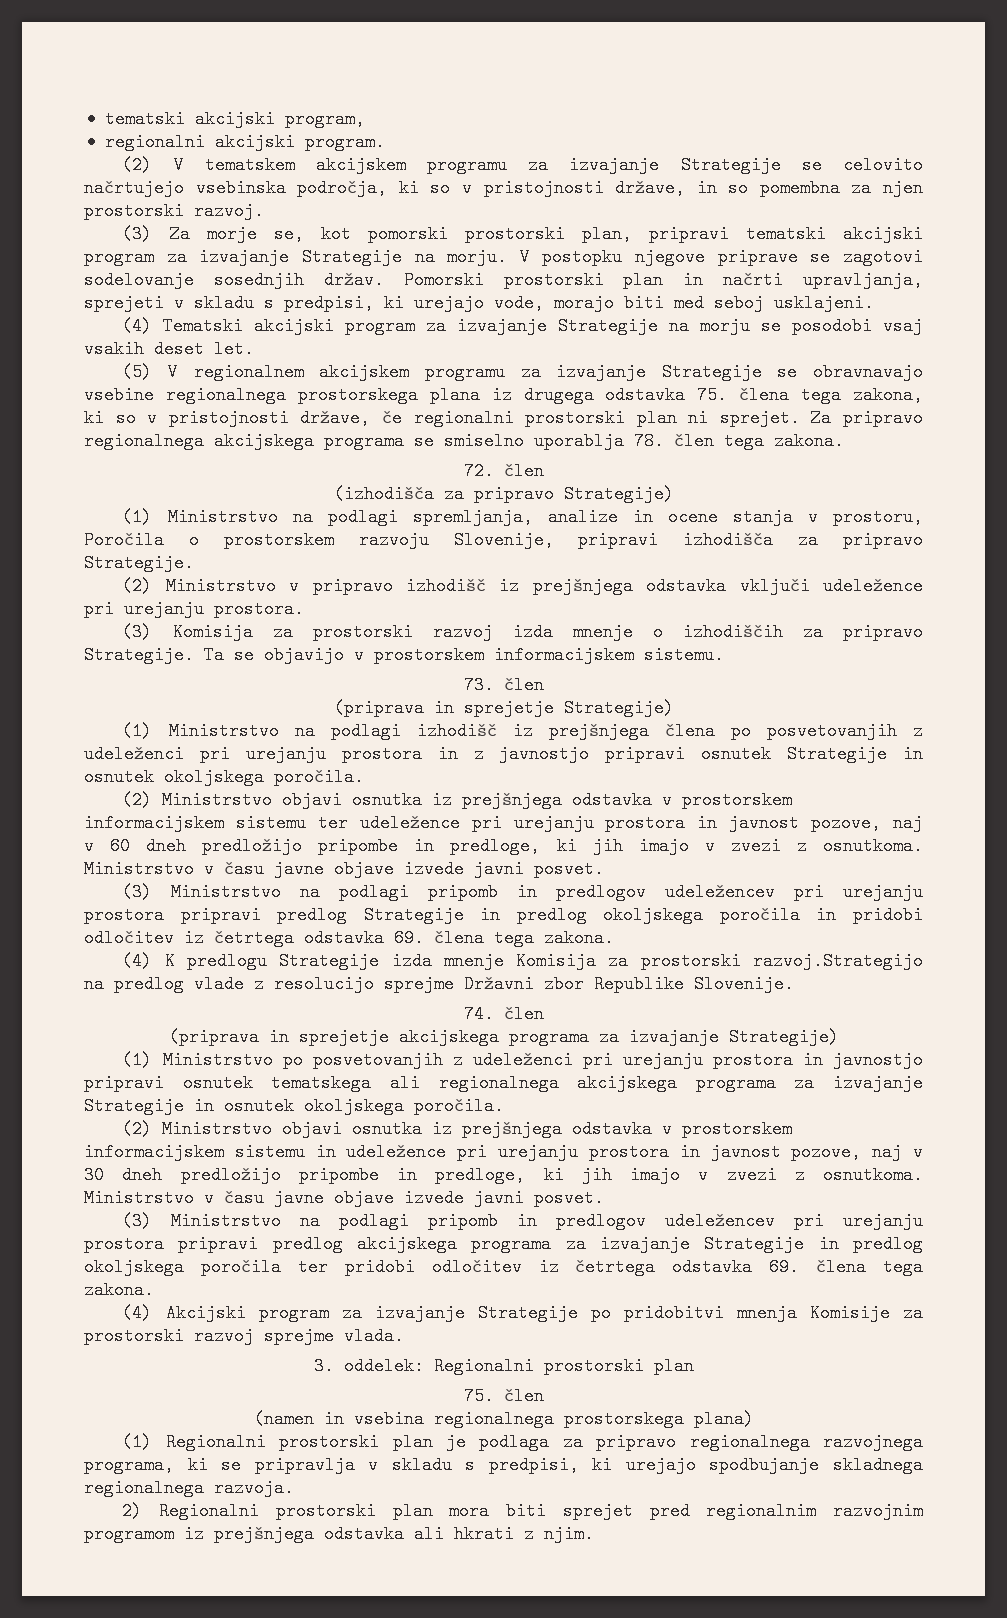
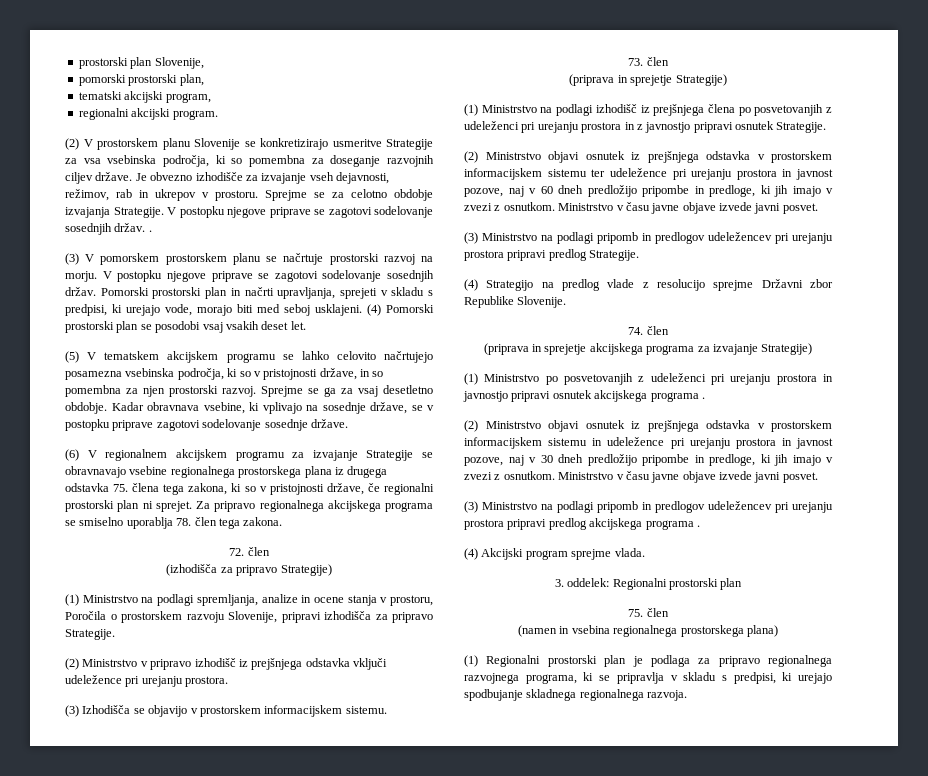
+ prostorski plan Slovenije,
+ pomorski prostorski plan,
- (2) V tematskem akcijskem programu za izvajanje Strategije se celovito načrtujejo vsebinska področja, ki so v pristojnosti države, in so pomembna za njen prostorski razvoj.
- (3) Za morje se, kot pomorski prostorski plan, pripravi tematski akcijski program za izvajanje Strategije na morju.
+ (2) V prostorskem planu Slovenije se konkretizirajo usmeritve Strategije za vsa vsebinska področja, ki so pomembna za doseganje razvojnih ciljev države. Je obvezno izhodišče za izvajanje vseh dejavnosti, režimov, rab in ukrepov v prostoru. Sprejme se za celotno obdobje izvajanja Strategije. V postopku njegove priprave se zagotovi sodelovanje sosednjih držav. .
+ (3) V pomorskem prostorskem planu se načrtuje prostorski razvoj na morju.
- Pomorski prostorski plan in načrti upravljanja, sprejeti v skladu s predpisi, ki urejajo vode, morajo biti med seboj usklajeni.
- (4) Tematski akcijski program za izvajanje Strategije na morju se posodobi vsaj vsakih deset let.
+ Pomorski prostorski plan in načrti upravljanja, sprejeti v skladu s predpisi, ki urejajo vode, morajo biti med seboj usklajeni. (4) Pomorski prostorski plan se posodobi vsaj vsakih deset let.
- (5) V regionalnem akcijskem programu za izvajanje Strategije se obravnavajo vsebine regionalnega prostorskega plana iz drugega odstavka 75. člena tega zakona, ki so v pristojnosti države, če regionalni prostorski plan ni sprejet.
+ (5) V tematskem akcijskem programu se lahko celovito načrtujejo posamezna vsebinska področja, ki so v pristojnosti države, in so pomembna za njen prostorski razvoj. Sprejme se ga za vsaj desetletno obdobje. Kadar obravnava vsebine, ki vplivajo na sosednje države, se v postopku priprave zagotovi sodelovanje sosednje države.
+ (6) V regionalnem akcijskem programu za izvajanje Strategije se obravnavajo vsebine regionalnega prostorskega plana iz drugega odstavka 75. člena tega zakona, ki so v pristojnosti države, če regionalni prostorski plan ni sprejet.
- (3) Komisija za prostorski razvoj izda mnenje o izhodiščih za pripravo Strategije. Ta se objavijo v prostorskem informacijskem sistemu.
+ (3) Izhodišča se objavijo v prostorskem informacijskem sistemu.
- (1) Ministrstvo na podlagi izhodišč iz prejšnjega člena po posvetovanjih z udeleženci pri urejanju prostora in z javnostjo pripravi osnutek Strategije in osnutek okoljskega poročila.
- (2) Ministrstvo objavi osnutka iz prejšnjega odstavka v prostorskem informacijskem sistemu ter udeležence pri urejanju prostora in javnost pozove, naj v 60 dneh predložijo pripombe in predloge, ki jih imajo v zvezi z osnutkoma.
+ (1) Ministrstvo na podlagi izhodišč iz prejšnjega člena po posvetovanjih z udeleženci pri urejanju prostora in z javnostjo pripravi osnutek Strategije.
+ (2) Ministrstvo objavi osnutek iz prejšnjega odstavka v prostorskem informacijskem sistemu ter udeležence pri urejanju prostora in javnost pozove, naj v 60 dneh predložijo pripombe in predloge, ki jih imajo v zvezi z osnutkom.
- (3) Ministrstvo na podlagi pripomb in predlogov udeležencev pri urejanju prostora pripravi predlog Strategije in predlog okoljskega poročila in pridobi odločitev iz četrtega odstavka 69. člena tega zakona.
- (4) K predlogu Strategije izda mnenje Komisija za prostorski razvoj.Strategijo na predlog vlade z resolucijo sprejme Državni zbor Republike Slovenije.
+ (3) Ministrstvo na podlagi pripomb in predlogov udeležencev pri urejanju prostora pripravi predlog Strategije.
+ (4) Strategijo na predlog vlade z resolucijo sprejme Državni zbor Republike Slovenije.
- (1) Ministrstvo po posvetovanjih z udeleženci pri urejanju prostora in javnostjo pripravi osnutek tematskega ali regionalnega akcijskega programa za izvajanje Strategije in osnutek okoljskega poročila.
- (2) Ministrstvo objavi osnutka iz prejšnjega odstavka v prostorskem informacijskem sistemu in udeležence pri urejanju prostora in javnost pozove, naj v 30 dneh predložijo pripombe in predloge, ki jih imajo v zvezi z osnutkoma.
+ (1) Ministrstvo po posvetovanjih z udeleženci pri urejanju prostora in javnostjo pripravi osnutek akcijskega programa .
+ (2) Ministrstvo objavi osnutek iz prejšnjega odstavka v prostorskem informacijskem sistemu in udeležence pri urejanju prostora in javnost pozove, naj v 30 dneh predložijo pripombe in predloge, ki jih imajo v zvezi z osnutkom.
- (3) Ministrstvo na podlagi pripomb in predlogov udeležencev pri urejanju prostora pripravi predlog akcijskega programa za izvajanje Strategije in predlog okoljskega poročila ter pridobi odločitev iz četrtega odstavka 69. člena tega zakona.
- (4) Akcijski program za izvajanje Strategije po pridobitvi mnenja Komisije za prostorski razvoj sprejme vlada.
+ (3) Ministrstvo na podlagi pripomb in predlogov udeležencev pri urejanju prostora pripravi predlog akcijskega programa .
+ (4) Akcijski program sprejme vlada.
- 2) Regionalni prostorski plan mora biti sprejet pred regionalnim razvojnim programom iz prejšnjega odstavka ali hkrati z njim.

